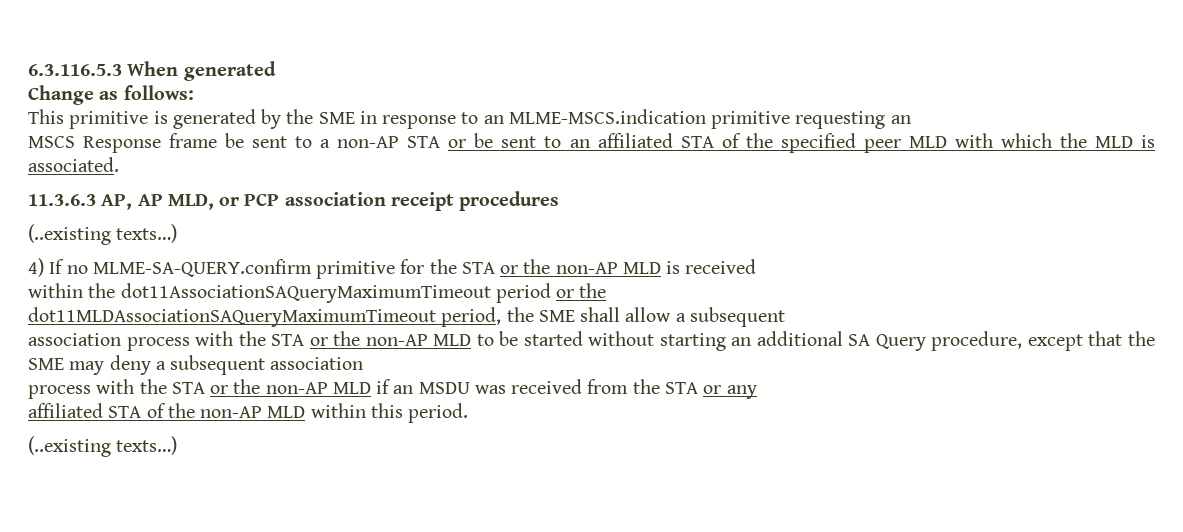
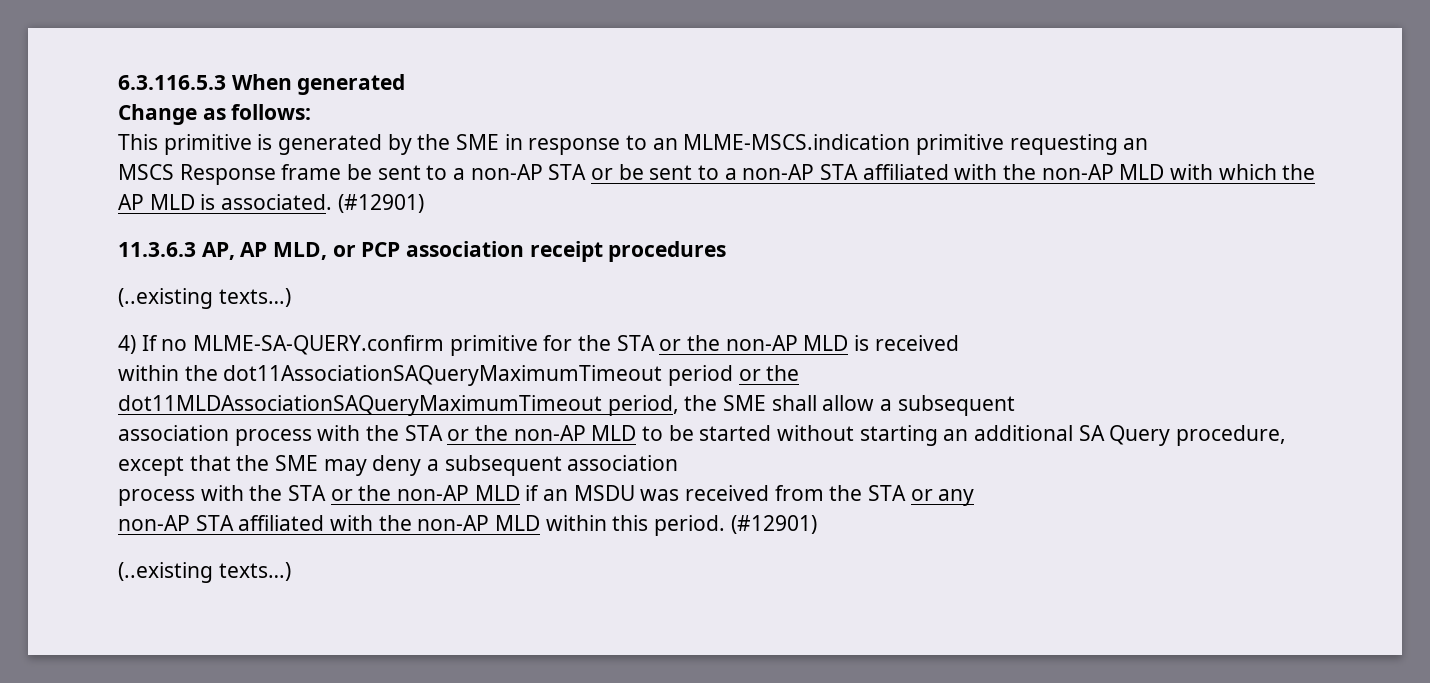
- MSCS Response frame be sent to a non-AP STA or be sent to an affiliated STA of the specified peer MLD with which the MLD is associated.
+ MSCS Response frame be sent to a non-AP STA or be sent to a non-AP STA affiliated with the non-AP MLD with which the AP MLD is associated. (#12901)
- affiliated STA of the non-AP MLD within this period.
+ non-AP STA affiliated with the non-AP MLD within this period. (#12901)

